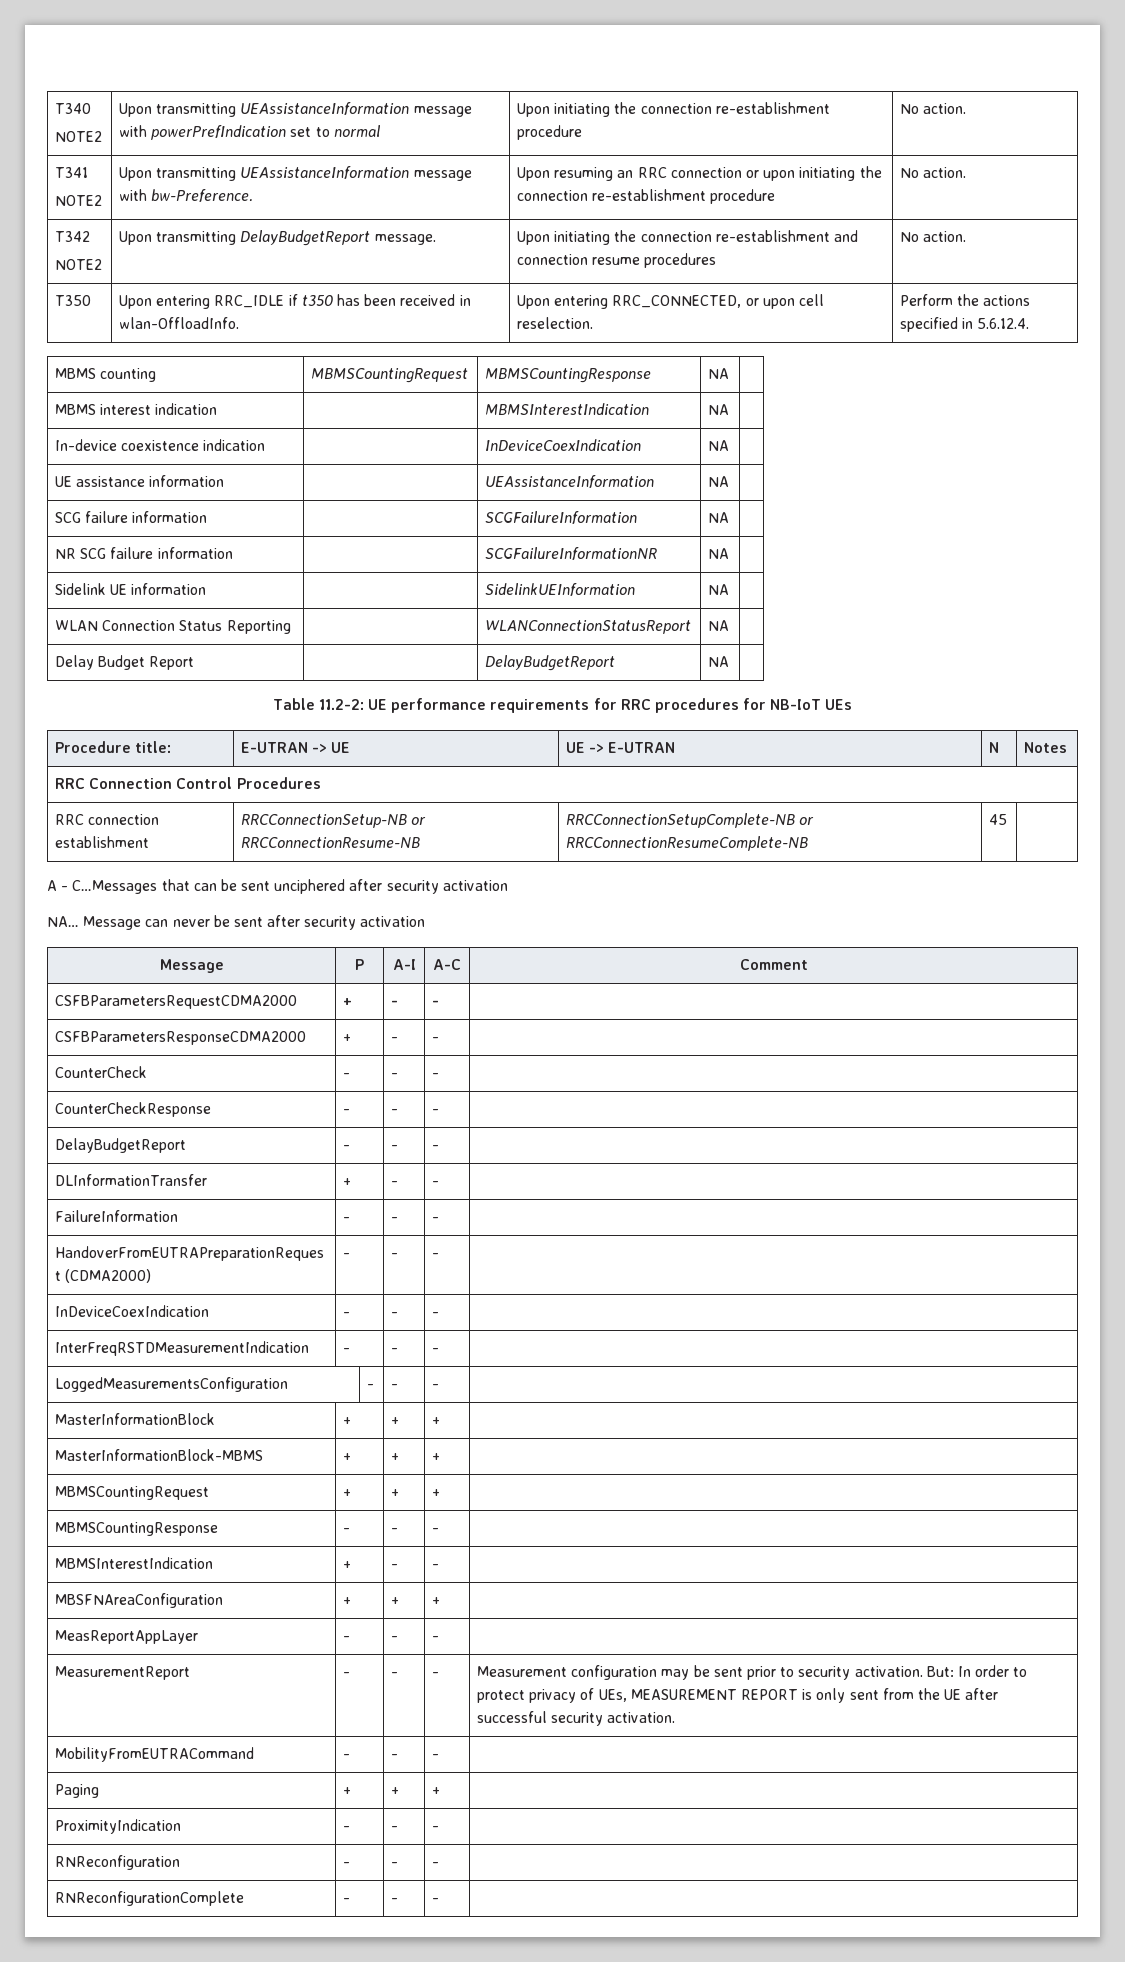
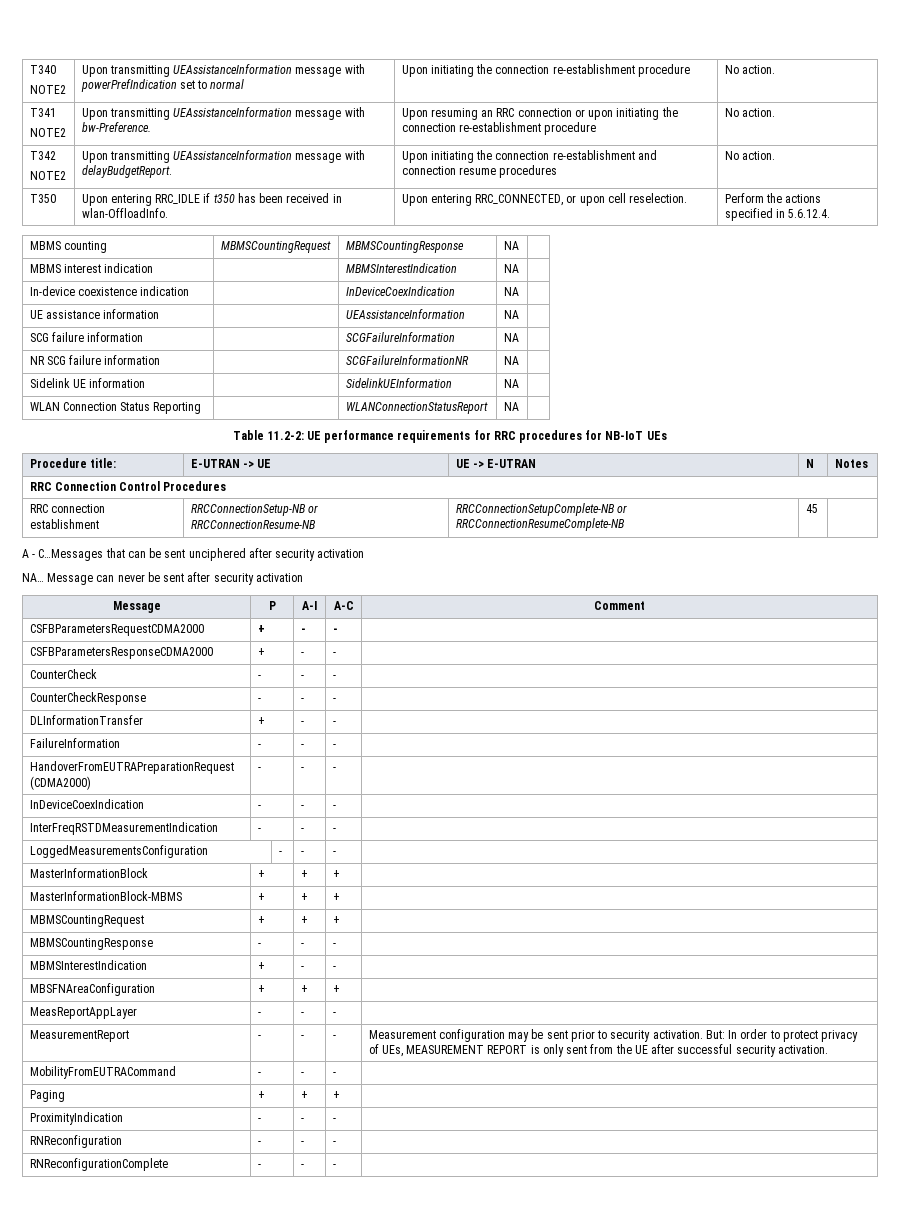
  T342
- NOTE2 | Upon transmitting DelayBudgetReport message. | Upon initiating the connection re-establishment and connection resume procedures | No action.
+ NOTE2 | Upon transmitting UEAssistanceInformation message with delayBudgetReport. | Upon initiating the connection re-establishment and connection resume procedures | No action.
- Delay Budget Report | | DelayBudgetReport | NA |
- DelayBudgetReport | - | - | - |

